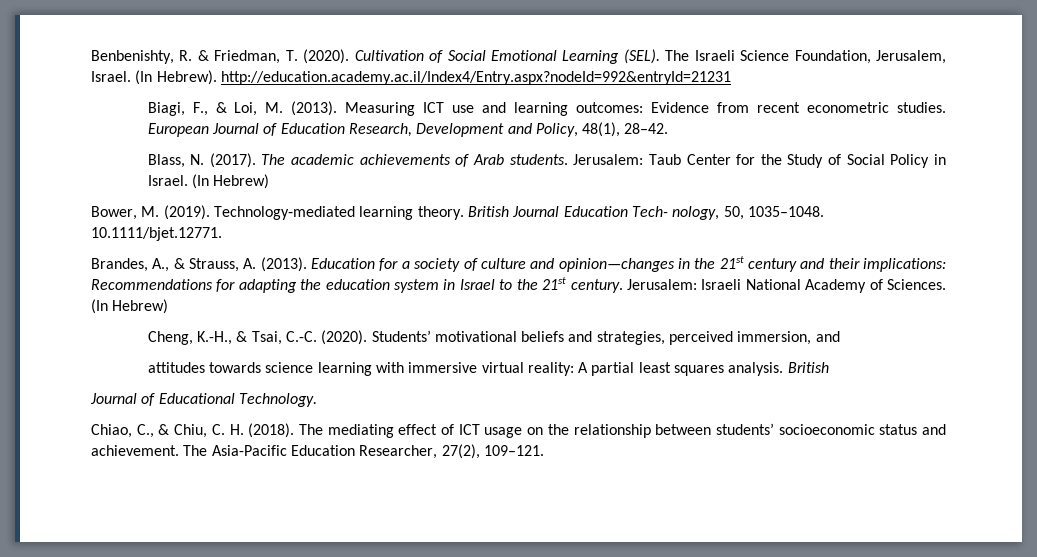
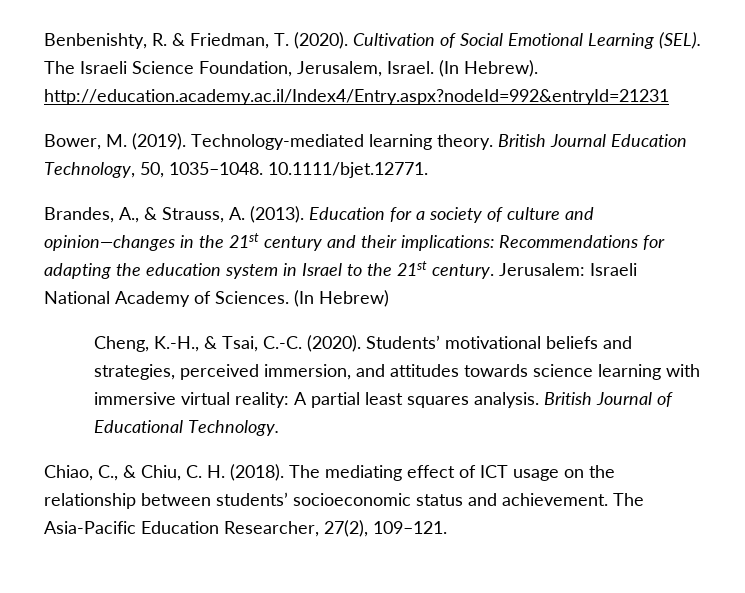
- Biagi, F., & Loi, M. (2013). Measuring ICT use and learning outcomes: Evidence from recent econometric studies. European Journal of Education Research, Development and Policy, 48(1), 28–42.
- Blass, N. (2017). The academic achievements of Arab students. Jerusalem: Taub Center for the Study of Social Policy in Israel. (In Hebrew)
- British Journal Education Tech- nology, 50, 1035–1048.
+ British Journal Education Technology, 50, 1035–1048.
- Students’ motivational beliefs and strategies, perceived immersion, and
- attitudes towards science learning with immersive virtual reality: A partial least squares analysis. British
- Journal of Educational Technology.
+ Students’ motivational beliefs and strategies, perceived immersion, and attitudes towards science learning with immersive virtual reality: A partial least squares analysis. British Journal of Educational Technology.

